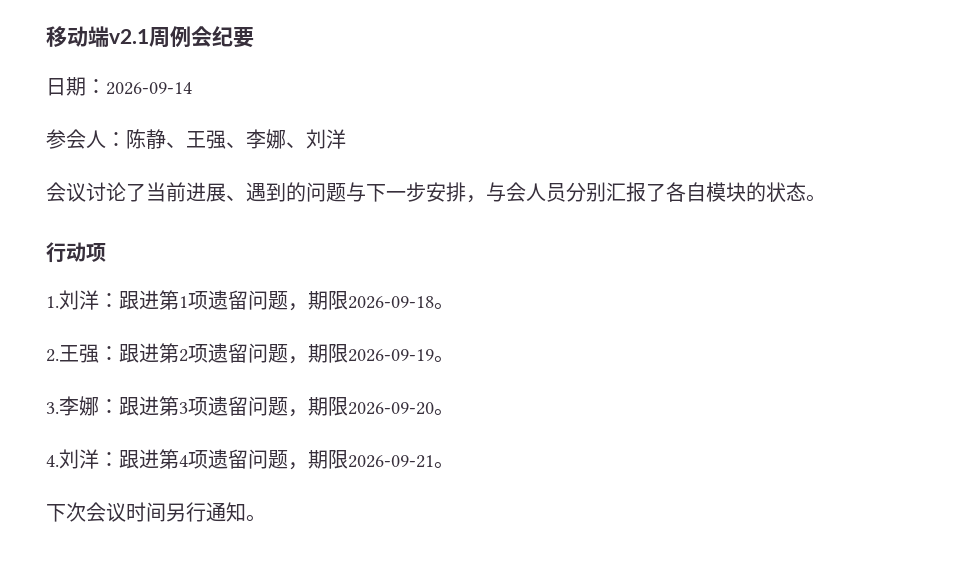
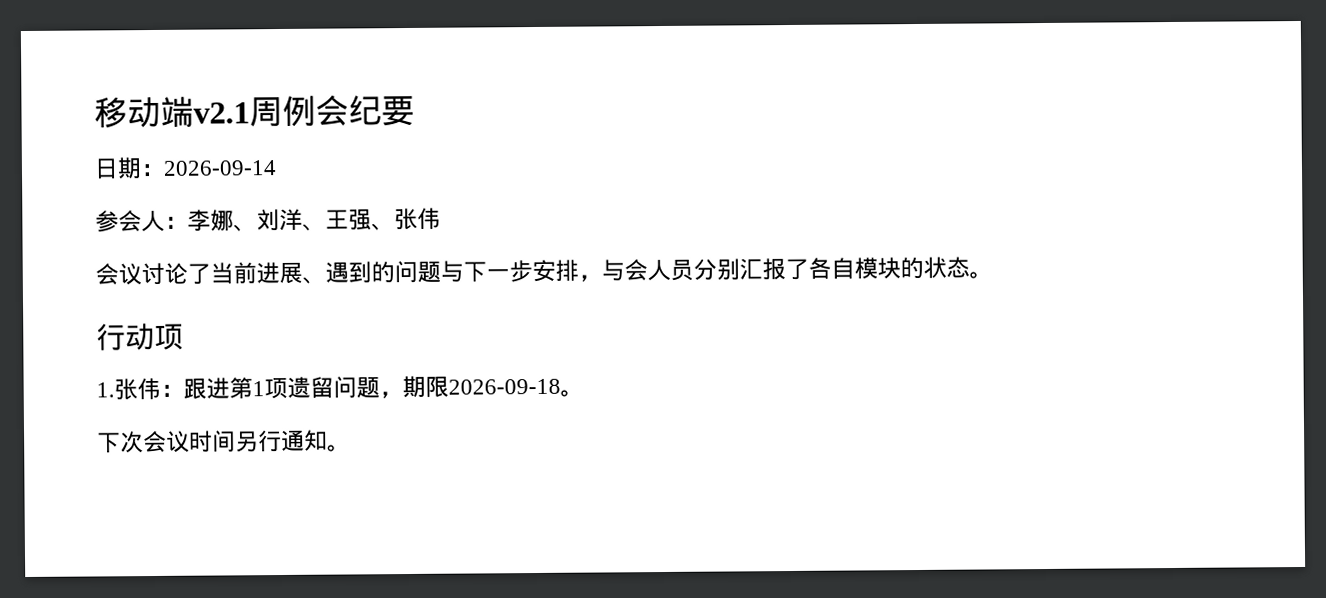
- 参会人：陈静、王强、李娜、刘洋
+ 参会人：李娜、刘洋、王强、张伟
- 1.刘洋：跟进第1项遗留问题，期限2026-09-18。
+ 1.张伟：跟进第1项遗留问题，期限2026-09-18。
- 2.王强：跟进第2项遗留问题，期限2026-09-19。
- 3.李娜：跟进第3项遗留问题，期限2026-09-20。
- 4.刘洋：跟进第4项遗留问题，期限2026-09-21。

